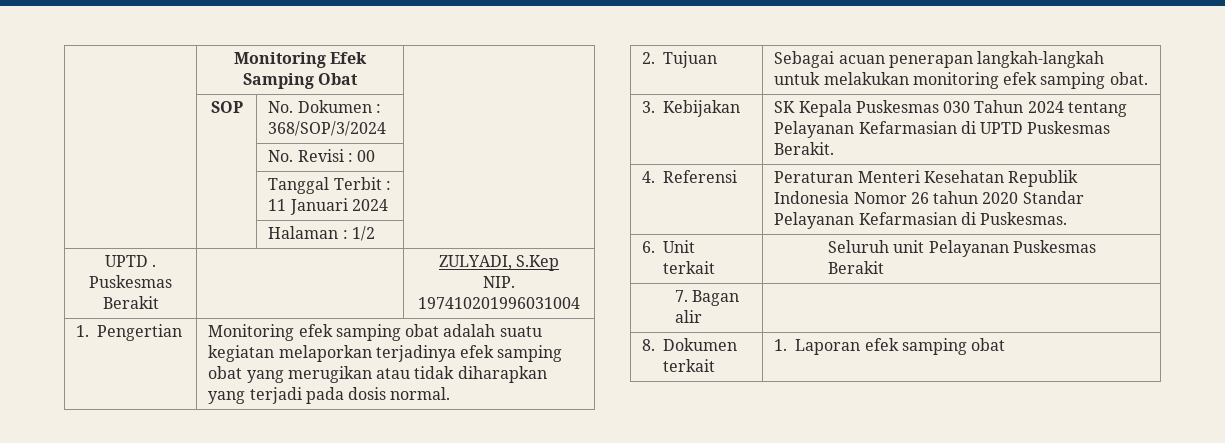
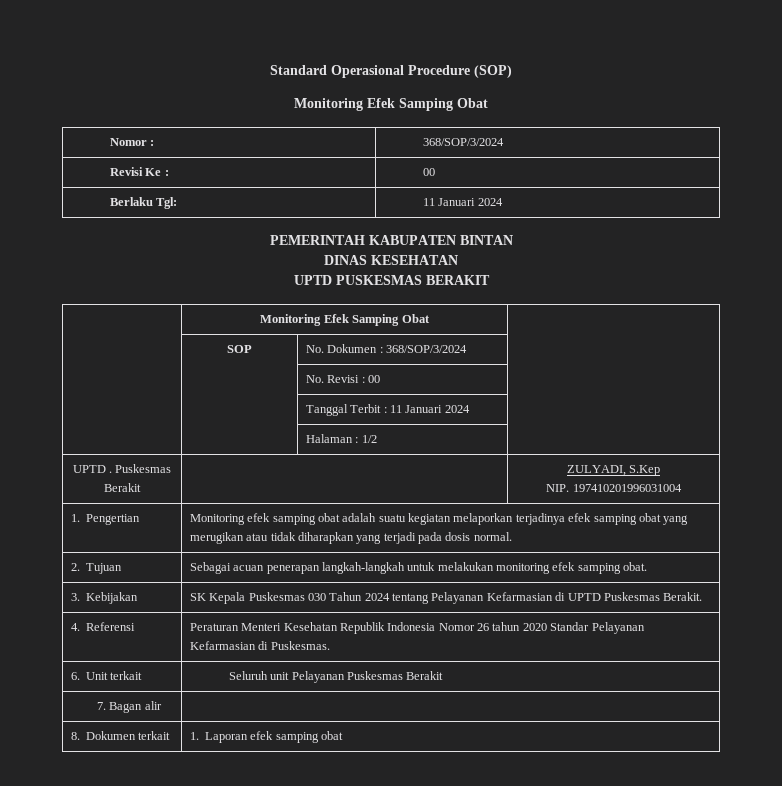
+ Standard Operasional Procedure (SOP)
+ Monitoring Efek Samping Obat
+ Nomor : | 368/SOP/3/2024
+ Revisi Ke : | 00
+ Berlaku Tgl: | 11 Januari 2024
+ PEMERINTAH KABUPATEN BINTAN
+ DINAS KESEHATAN
+ UPTD PUSKESMAS BERAKIT

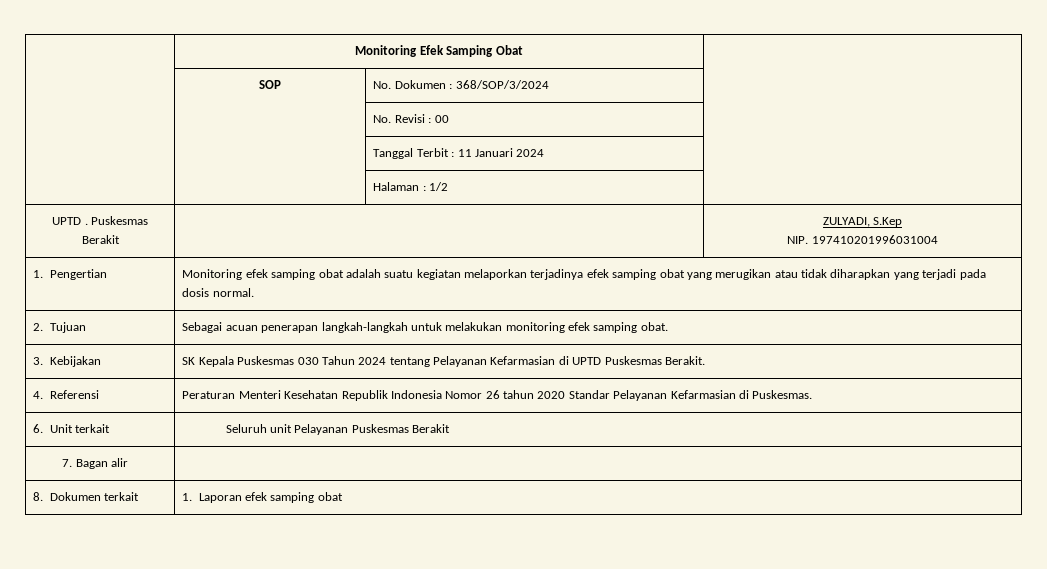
- Standard Operasional Procedure (SOP)
- Monitoring Efek Samping Obat
- Nomor : | 368/SOP/3/2024
- Revisi Ke : | 00
- Berlaku Tgl: | 11 Januari 2024
- PEMERINTAH KABUPATEN BINTAN
- DINAS KESEHATAN
- UPTD PUSKESMAS BERAKIT

